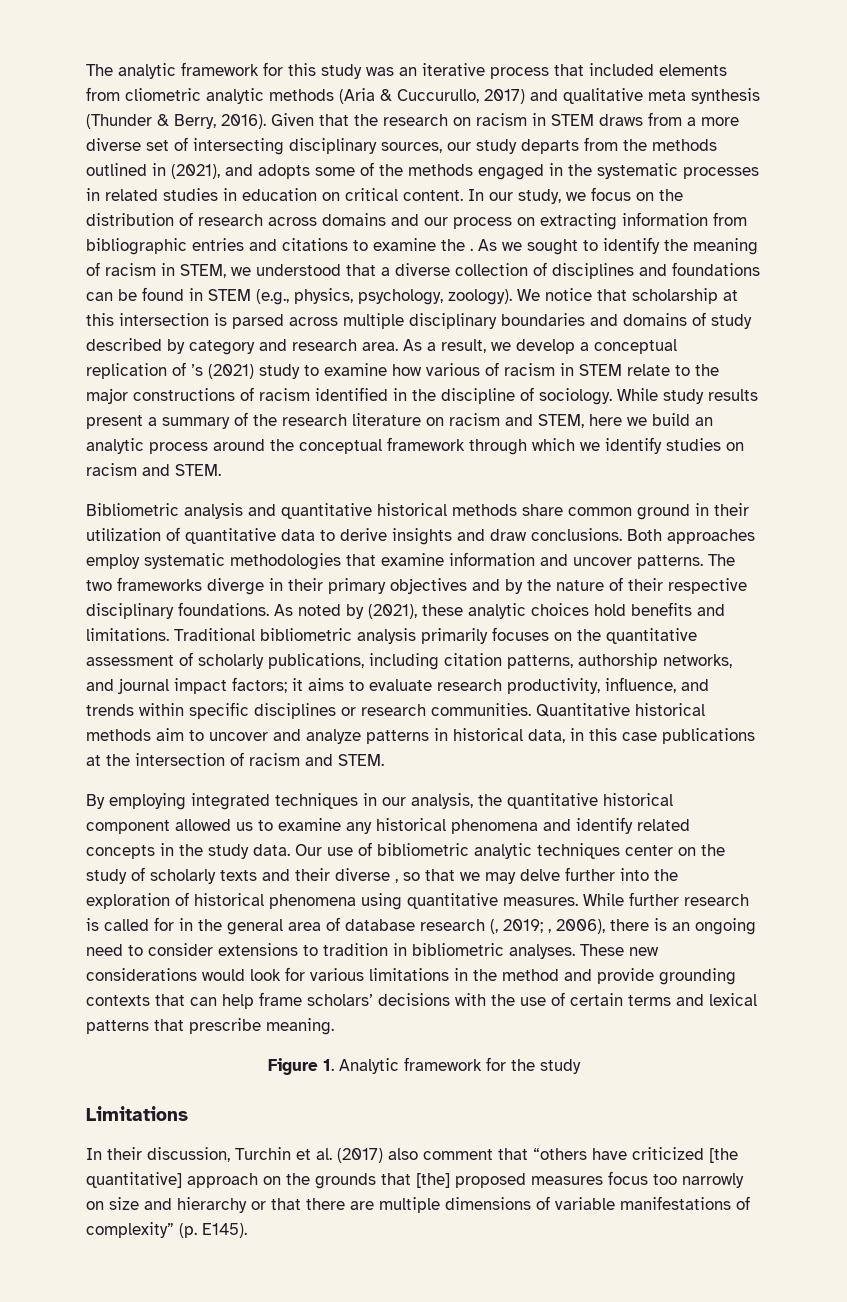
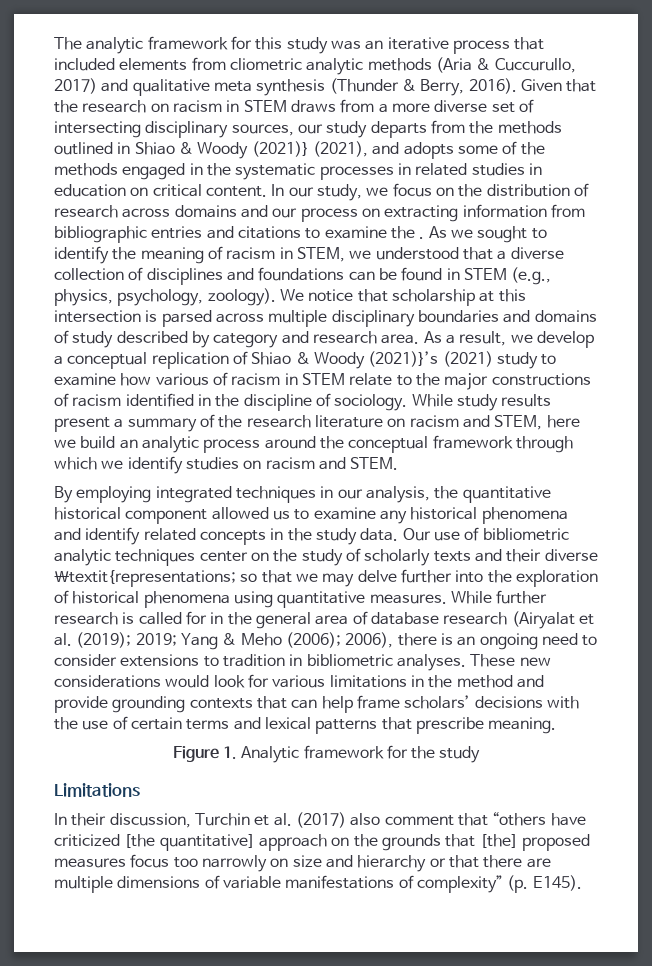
- Given that the research on racism in STEM draws from a more diverse set of intersecting disciplinary sources, our study departs from the methods outlined in (2021), and adopts some of the methods engaged in the systematic processes in related studies in education on critical content.
+ Given that the research on racism in STEM draws from a more diverse set of intersecting disciplinary sources, our study departs from the methods outlined in Shiao & Woody (2021)} (2021), and adopts some of the methods engaged in the systematic processes in related studies in education on critical content.
- As a result, we develop a conceptual replication of ’s (2021) study to examine how various of racism in STEM relate to the major constructions of racism identified in the discipline of sociology.
+ As a result, we develop a conceptual replication of Shiao & Woody (2021)}’s (2021) study to examine how various of racism in STEM relate to the major constructions of racism identified in the discipline of sociology.
- Bibliometric analysis and quantitative historical methods share common ground in their utilization of quantitative data to derive insights and draw conclusions. Both approaches employ systematic methodologies that examine information and uncover patterns. The two frameworks diverge in their primary objectives and by the nature of their respective disciplinary foundations. As noted by (2021), these analytic choices hold benefits and limitations. Traditional bibliometric analysis primarily focuses on the quantitative assessment of scholarly publications, including citation patterns, authorship networks, and journal impact factors; it aims to evaluate research productivity, influence, and trends within specific disciplines or research communities. Quantitative historical methods aim to uncover and analyze patterns in historical data, in this case publications at the intersection of racism and STEM.
- Our use of bibliometric analytic techniques center on the study of scholarly texts and their diverse , so that we may delve further into the exploration of historical phenomena using quantitative measures.
+ Our use of bibliometric analytic techniques center on the study of scholarly texts and their diverse \textit{representations; so that we may delve further into the exploration of historical phenomena using quantitative measures.
- While further research is called for in the general area of database research (, 2019; , 2006), there is an ongoing need to consider extensions to tradition in bibliometric analyses.
+ While further research is called for in the general area of database research (Airyalat et al. (2019); 2019; Yang & Meho (2006); 2006), there is an ongoing need to consider extensions to tradition in bibliometric analyses.

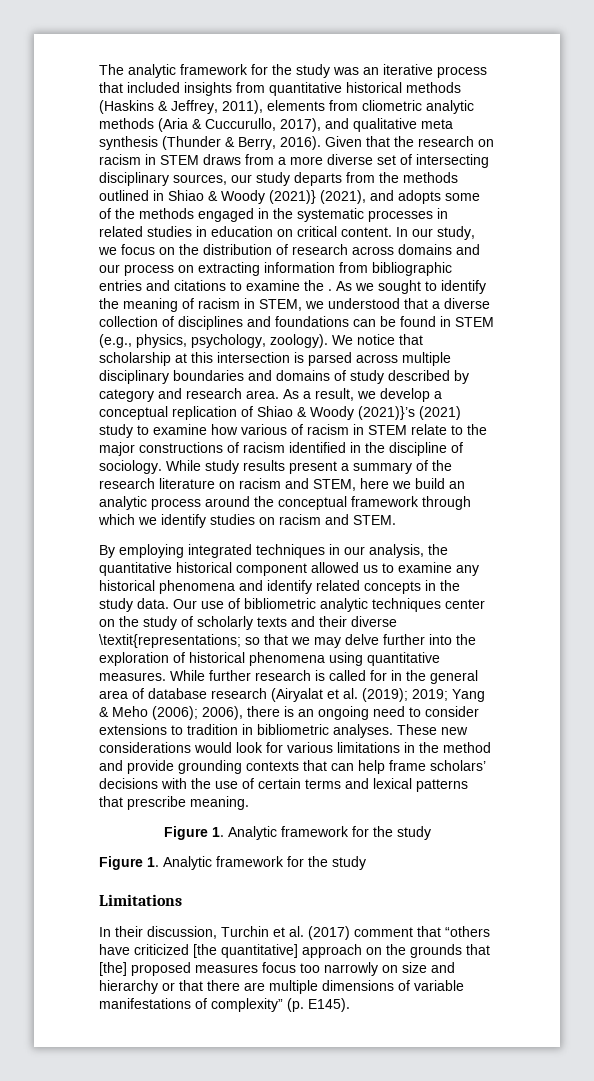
- The analytic framework for this study was an iterative process that included elements from cliometric analytic methods (Aria & Cuccurullo, 2017) and qualitative meta synthesis (Thunder & Berry, 2016).
+ The analytic framework for the study was an iterative process that included insights from quantitative historical methods (Haskins & Jeffrey, 2011), elements from cliometric analytic methods (Aria & Cuccurullo, 2017), and qualitative meta synthesis (Thunder & Berry, 2016).
  These new considerations would look for various limitations in the method and provide grounding contexts that can help frame scholars’ decisions with the use of certain terms and lexical patterns that prescribe meaning.
+ Figure 1. Analytic framework for the study
- In their discussion, Turchin et al. (2017) also comment that “others have criticized [the quantitative] approach on the grounds that [the] proposed measures focus too narrowly on size and hierarchy or that there are multiple dimensions of variable manifestations of complexity” (p. E145).
+ In their discussion, Turchin et al. (2017) comment that “others have criticized [the quantitative] approach on the grounds that [the] proposed measures focus too narrowly on size and hierarchy or that there are multiple dimensions of variable manifestations of complexity” (p. E145).

